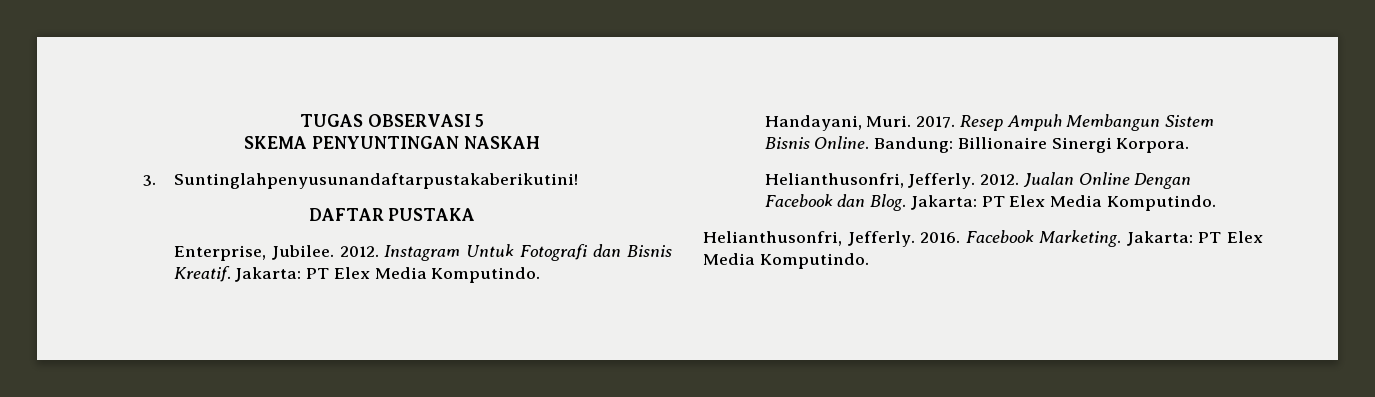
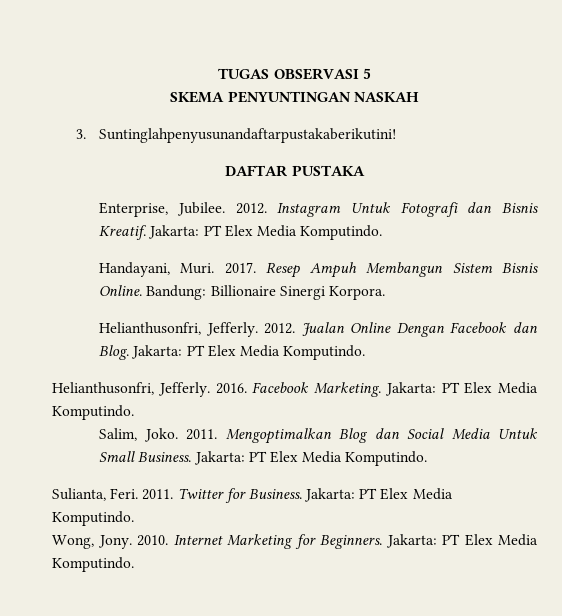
+ Salim, Joko. 2011. Mengoptimalkan Blog dan Social Media Untuk Small Business. Jakarta: PT Elex Media Komputindo.
+ Sulianta, Feri. 2011. Twitter for Business. Jakarta: PT Elex Media Komputindo.
+ Wong, Jony. 2010. Internet Marketing for Beginners. Jakarta: PT Elex Media Komputindo.

